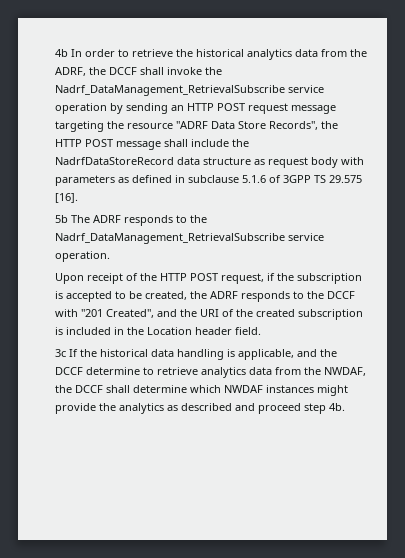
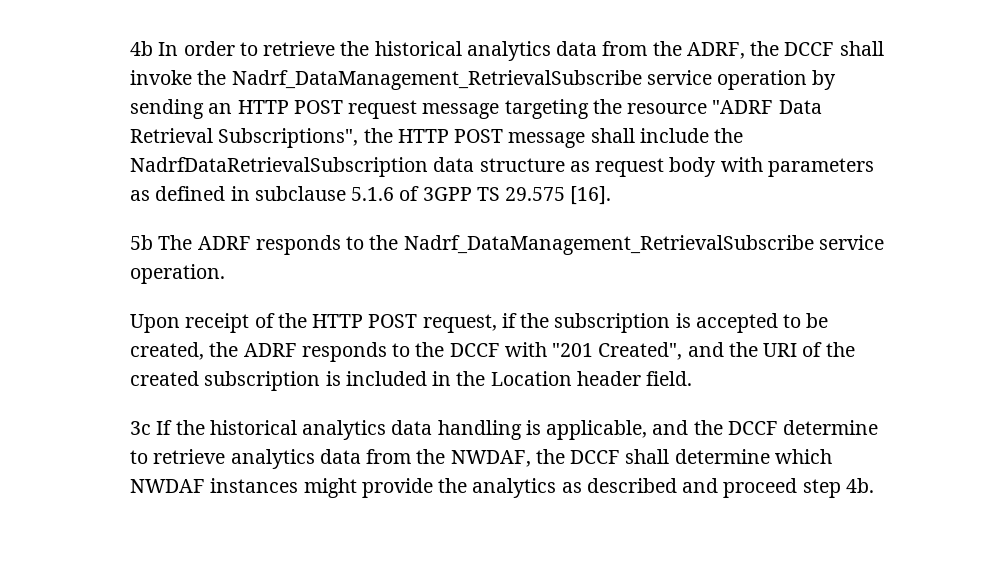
- 4b In order to retrieve the historical analytics data from the ADRF, the DCCF shall invoke the Nadrf_DataManagement_RetrievalSubscribe service operation by sending an HTTP POST request message targeting the resource "ADRF Data Store Records", the HTTP POST message shall include the NadrfDataStoreRecord data structure as request body with parameters as defined in subclause 5.1.6 of 3GPP TS 29.575 [16].
+ 4b In order to retrieve the historical analytics data from the ADRF, the DCCF shall invoke the Nadrf_DataManagement_RetrievalSubscribe service operation by sending an HTTP POST request message targeting the resource "ADRF Data Retrieval Subscriptions", the HTTP POST message shall include the NadrfDataRetrievalSubscription data structure as request body with parameters as defined in subclause 5.1.6 of 3GPP TS 29.575 [16].
- 3c If the historical data handling is applicable, and the DCCF determine to retrieve analytics data from the NWDAF, the DCCF shall determine which NWDAF instances might provide the analytics as described and proceed step 4b.
+ 3c If the historical analytics data handling is applicable, and the DCCF determine to retrieve analytics data from the NWDAF, the DCCF shall determine which NWDAF instances might provide the analytics as described and proceed step 4b.

